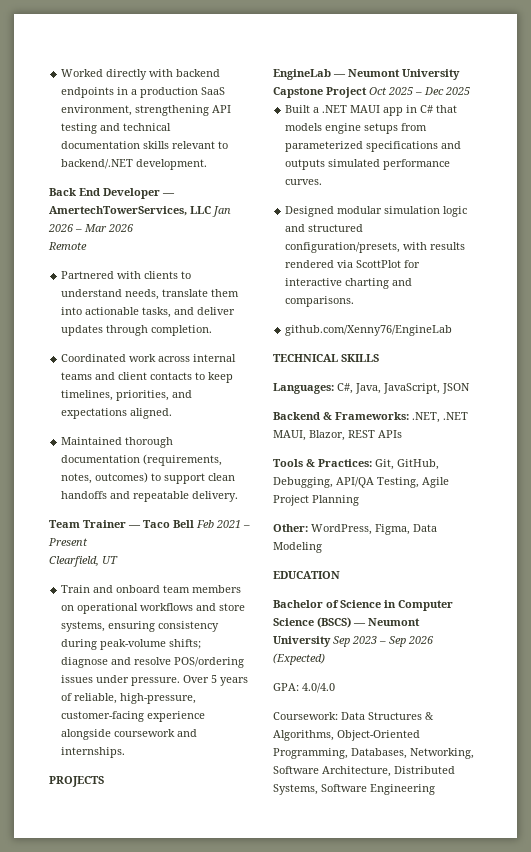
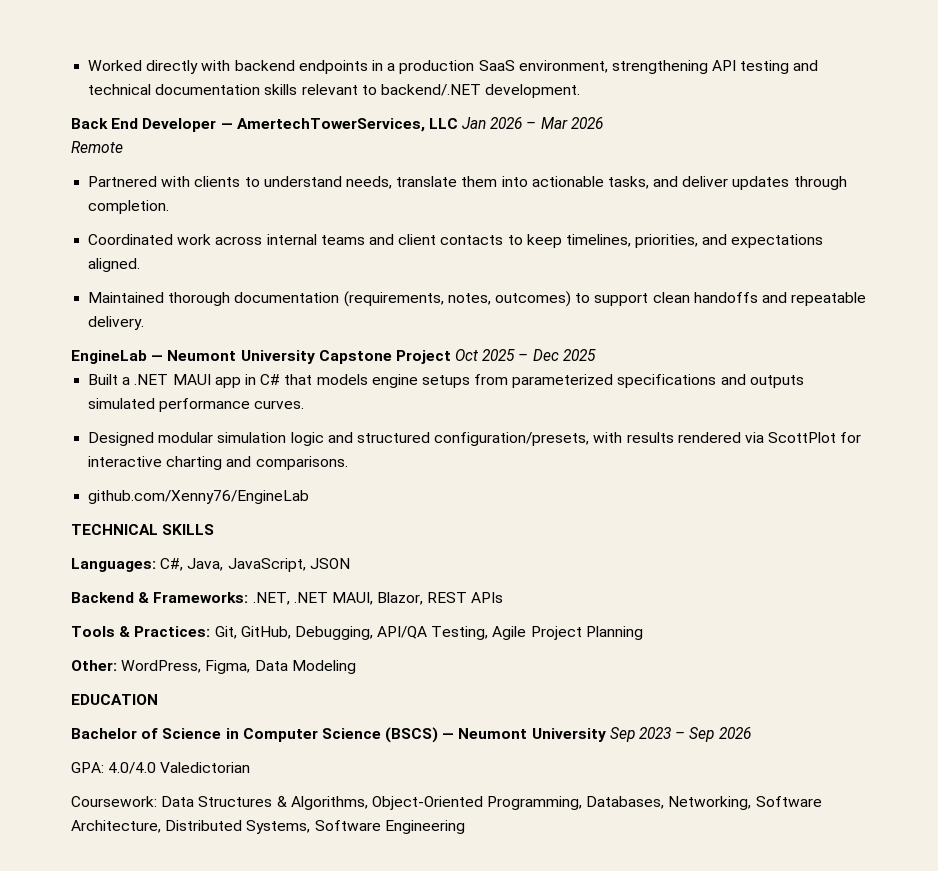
- Team Trainer — Taco Bell Feb 2021 – Present
- Clearfield, UT
- Train and onboard team members on operational workflows and store systems, ensuring consistency during peak-volume shifts; diagnose and resolve POS/ordering issues under pressure. Over 5 years of reliable, high-pressure, customer-facing experience alongside coursework and internships.
- PROJECTS
- Bachelor of Science in Computer Science (BSCS) — Neumont University Sep 2023 – Sep 2026 (Expected)
+ Bachelor of Science in Computer Science (BSCS) — Neumont University Sep 2023 – Sep 2026
- GPA: 4.0/4.0
+ GPA: 4.0/4.0 Valedictorian

